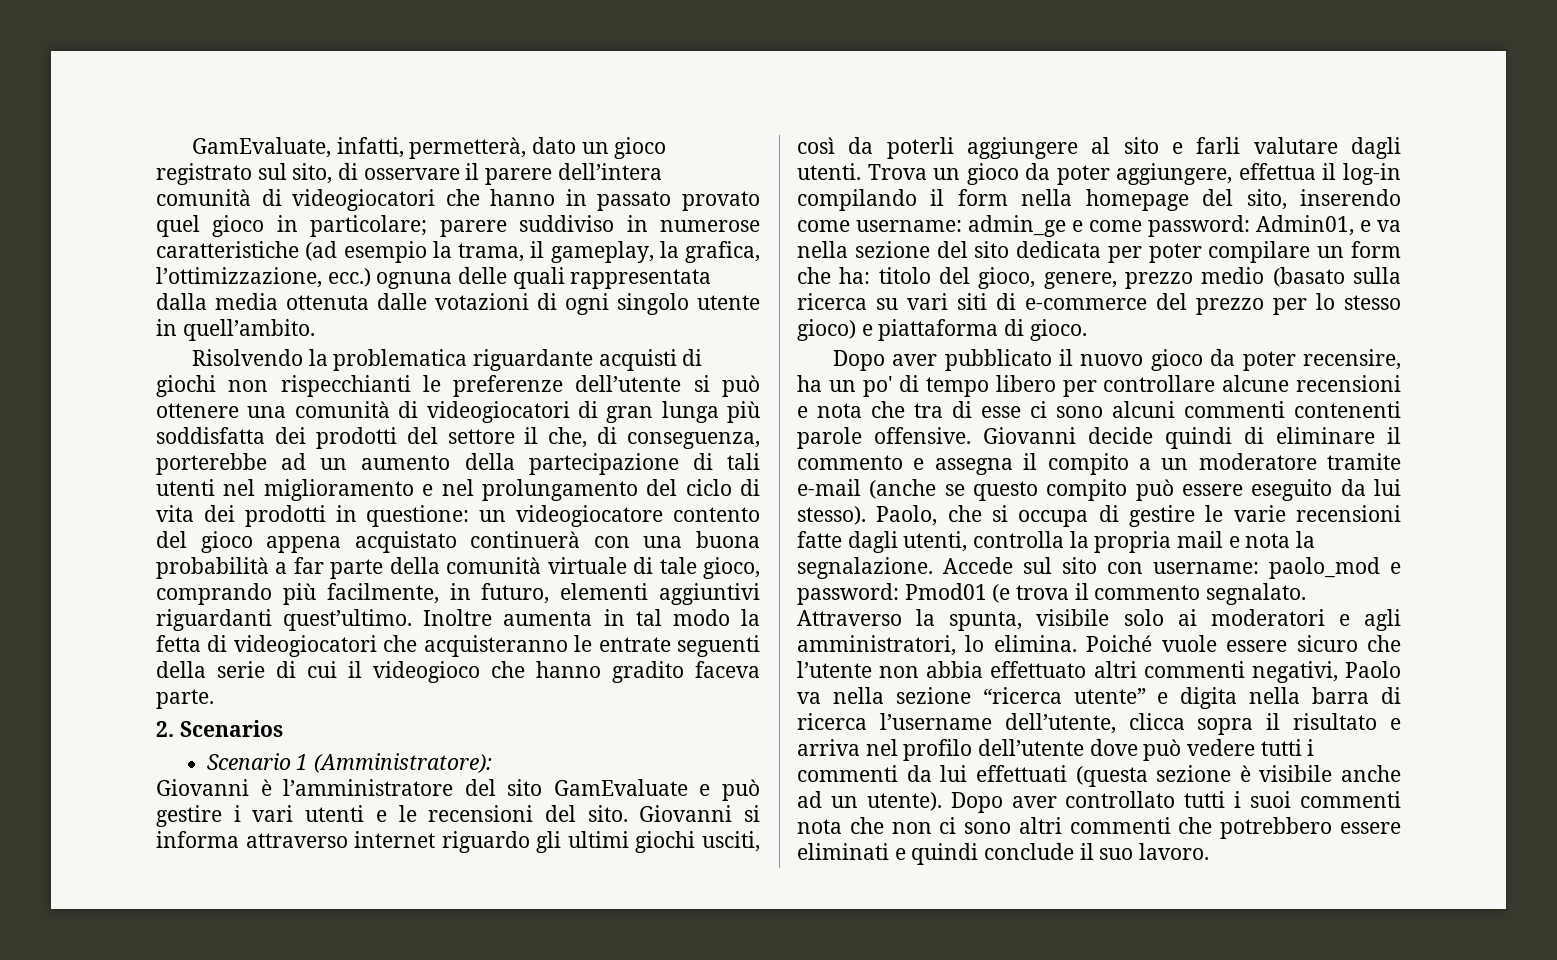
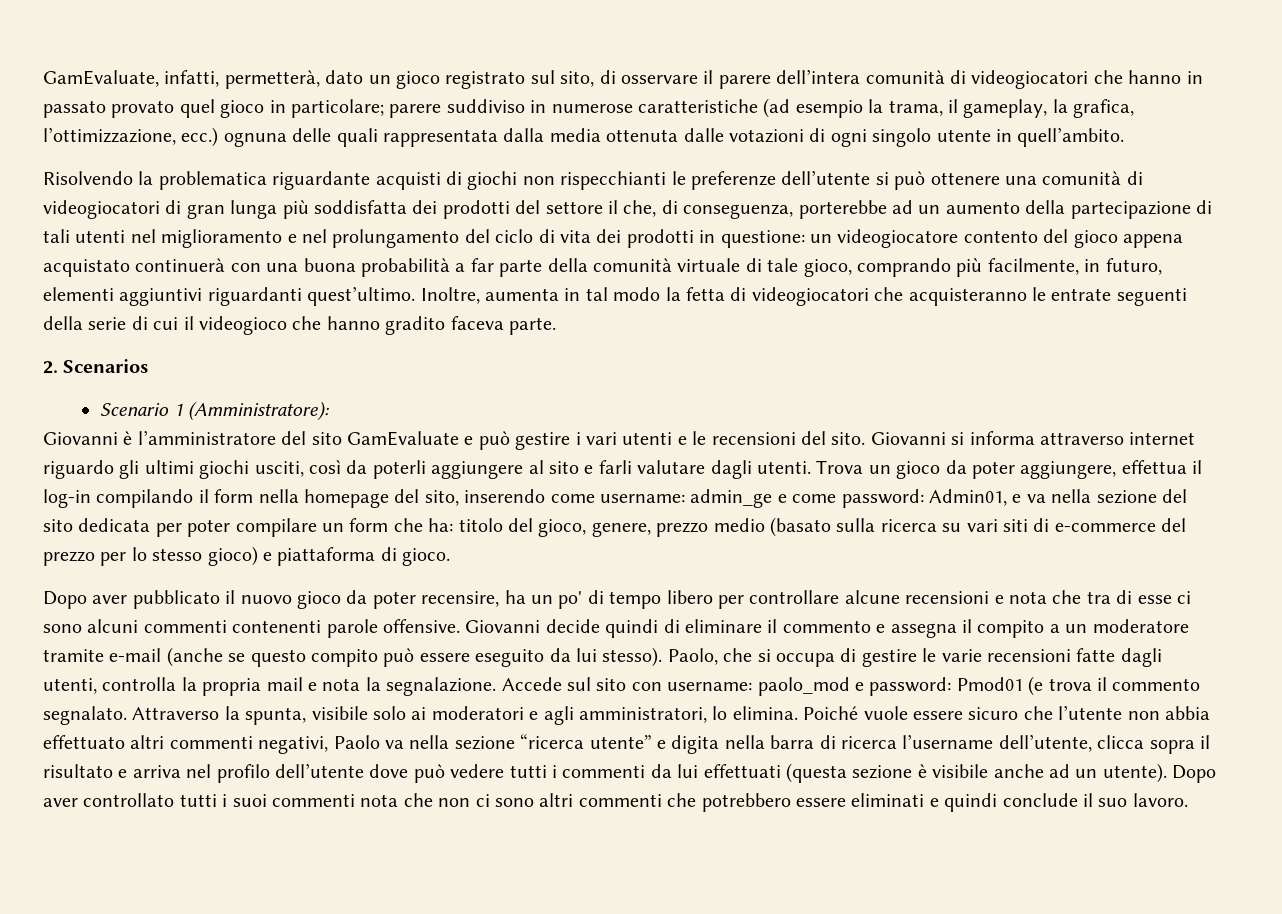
- Inoltre aumenta in tal modo la fetta di videogiocatori che acquisteranno le entrate seguenti della serie di cui il videogioco che hanno gradito faceva parte.
+ Inoltre, aumenta in tal modo la fetta di videogiocatori che acquisteranno le entrate seguenti della serie di cui il videogioco che hanno gradito faceva parte.

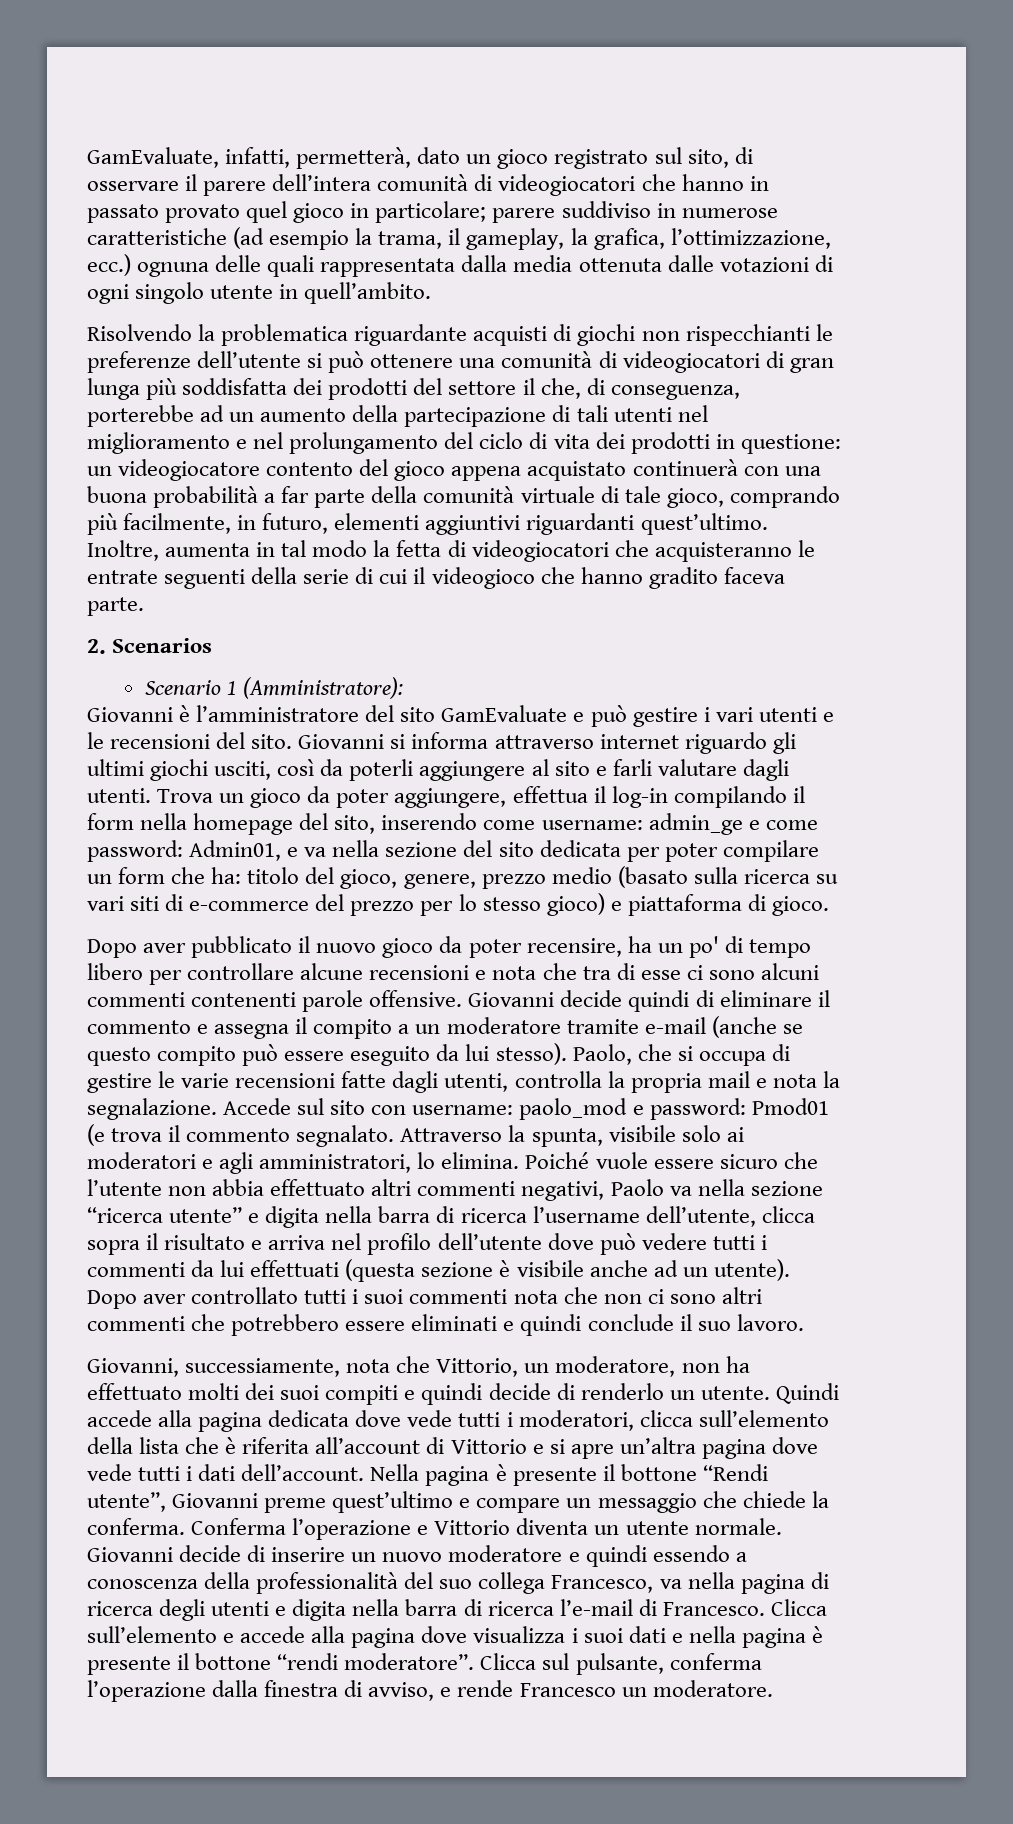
+ Giovanni, successiamente, nota che Vittorio, un moderatore, non ha effettuato molti dei suoi compiti e quindi decide di renderlo un utente. Quindi accede alla pagina dedicata dove vede tutti i moderatori, clicca sull’elemento della lista che è riferita all’account di Vittorio e si apre un’altra pagina dove vede tutti i dati dell’account. Nella pagina è presente il bottone “Rendi utente”, Giovanni preme quest’ultimo e compare un messaggio che chiede la conferma. Conferma l’operazione e Vittorio diventa un utente normale. Giovanni decide di inserire un nuovo moderatore e quindi essendo a conoscenza della professionalità del suo collega Francesco, va nella pagina di ricerca degli utenti e digita nella barra di ricerca l’e-mail di Francesco. Clicca sull’elemento e accede alla pagina dove visualizza i suoi dati e nella pagina è presente il bottone “rendi moderatore”. Clicca sul pulsante, conferma l’operazione dalla finestra di avviso, e rende Francesco un moderatore.

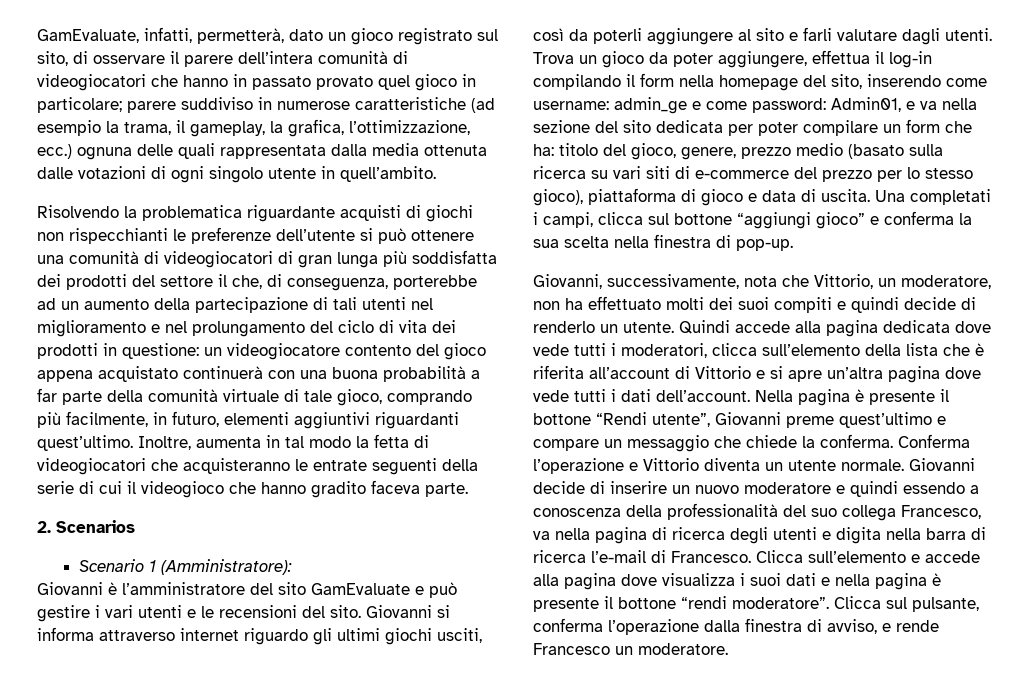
- Trova un gioco da poter aggiungere, effettua il log-in compilando il form nella homepage del sito, inserendo come username: admin_ge e come password: Admin01, e va nella sezione del sito dedicata per poter compilare un form che ha: titolo del gioco, genere, prezzo medio (basato sulla ricerca su vari siti di e-commerce del prezzo per lo stesso gioco) e piattaforma di gioco.
- Dopo aver pubblicato il nuovo gioco da poter recensire, ha un po' di tempo libero per controllare alcune recensioni e nota che tra di esse ci sono alcuni commenti contenenti parole offensive. Giovanni decide quindi di eliminare il commento e assegna il compito a un moderatore tramite e-mail (anche se questo compito può essere eseguito da lui stesso). Paolo, che si occupa di gestire le varie recensioni fatte dagli utenti, controlla la propria mail e nota la segnalazione. Accede sul sito con username: paolo_mod e password: Pmod01 (e trova il commento segnalato. Attraverso la spunta, visibile solo ai moderatori e agli amministratori, lo elimina. Poiché vuole essere sicuro che l’utente non abbia effettuato altri commenti negativi, Paolo va nella sezione “ricerca utente” e digita nella barra di ricerca l’username dell’utente, clicca sopra il risultato e arriva nel profilo dell’utente dove può vedere tutti i commenti da lui effettuati (questa sezione è visibile anche ad un utente). Dopo aver controllato tutti i suoi commenti nota che non ci sono altri commenti che potrebbero essere eliminati e quindi conclude il suo lavoro.
+ Trova un gioco da poter aggiungere, effettua il log-in compilando il form nella homepage del sito, inserendo come username: admin_ge e come password: Admin01, e va nella sezione del sito dedicata per poter compilare un form che ha: titolo del gioco, genere, prezzo medio (basato sulla ricerca su vari siti di e-commerce del prezzo per lo stesso gioco), piattaforma di gioco e data di uscita. Una completati i campi, clicca sul bottone “aggiungi gioco” e conferma la sua scelta nella finestra di pop-up.
- Giovanni, successiamente, nota che Vittorio, un moderatore, non ha effettuato molti dei suoi compiti e quindi decide di renderlo un utente.
+ Giovanni, successivamente, nota che Vittorio, un moderatore, non ha effettuato molti dei suoi compiti e quindi decide di renderlo un utente.

